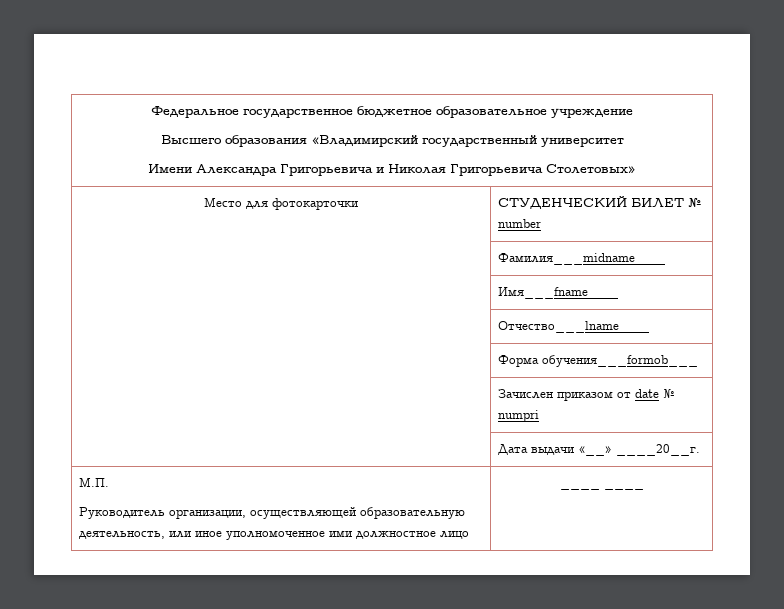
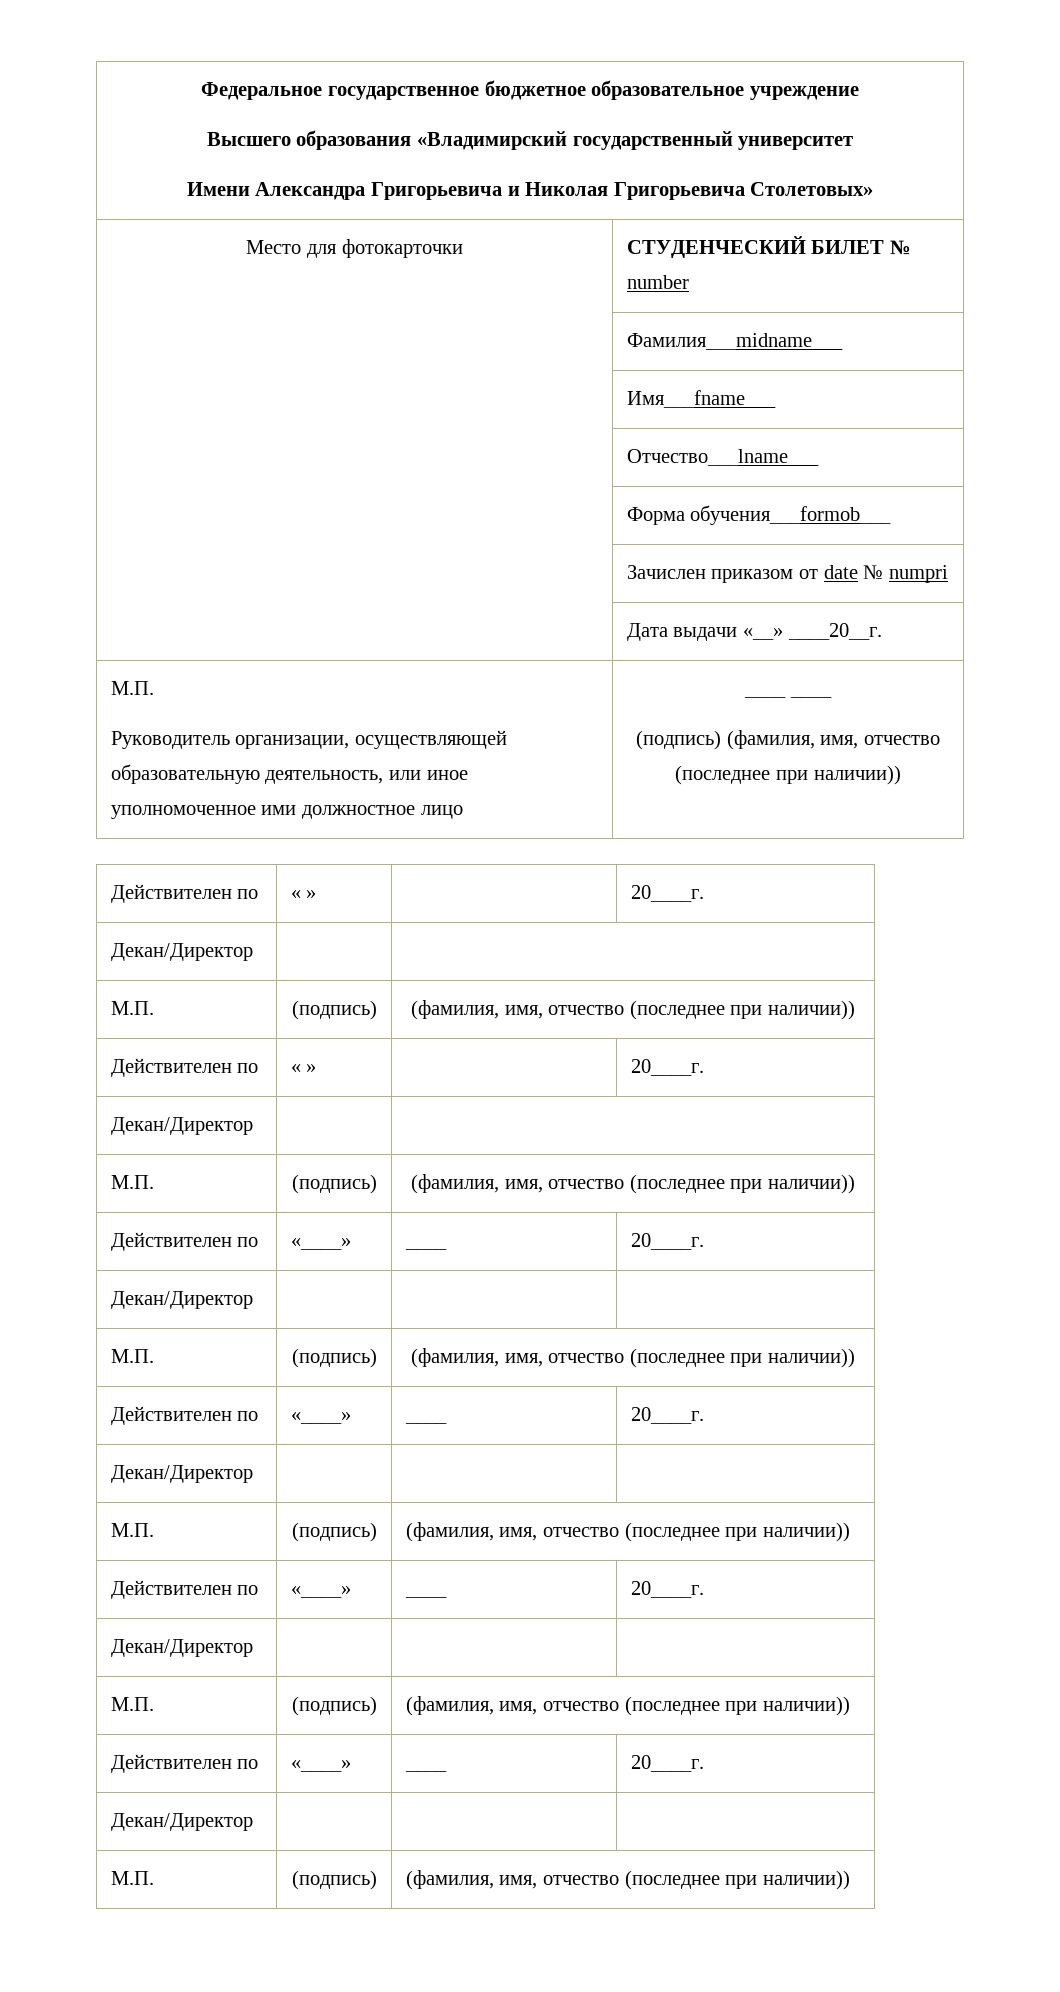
  | Дата выдачи «__» ____20__г.
  М.П.
  Руководитель организации, осуществляющей образовательную деятельность, или иное уполномоченное ими должностное лицо | ____ ____
+ (подпись) (фамилия, имя, отчество (последнее при наличии))
+ Действителен по | « » | | 20____г.
+ Декан/Директор | |
+ М.П. | (подпись) | (фамилия, имя, отчество (последнее при наличии))
+ Действителен по | « » | | 20____г.
+ Декан/Директор | |
+ М.П. | (подпись) | (фамилия, имя, отчество (последнее при наличии))
+ Действителен по | «____» | ____ | 20____г.
+ Декан/Директор | | |
+ М.П. | (подпись) | (фамилия, имя, отчество (последнее при наличии))
+ Действителен по | «____» | ____ | 20____г.
+ Декан/Директор | | |
+ М.П. | (подпись) | (фамилия, имя, отчество (последнее при наличии))
+ Действителен по | «____» | ____ | 20____г.
+ Декан/Директор | | |
+ М.П. | (подпись) | (фамилия, имя, отчество (последнее при наличии))
+ Действителен по | «____» | ____ | 20____г.
+ Декан/Директор | | |
+ М.П. | (подпись) | (фамилия, имя, отчество (последнее при наличии))

